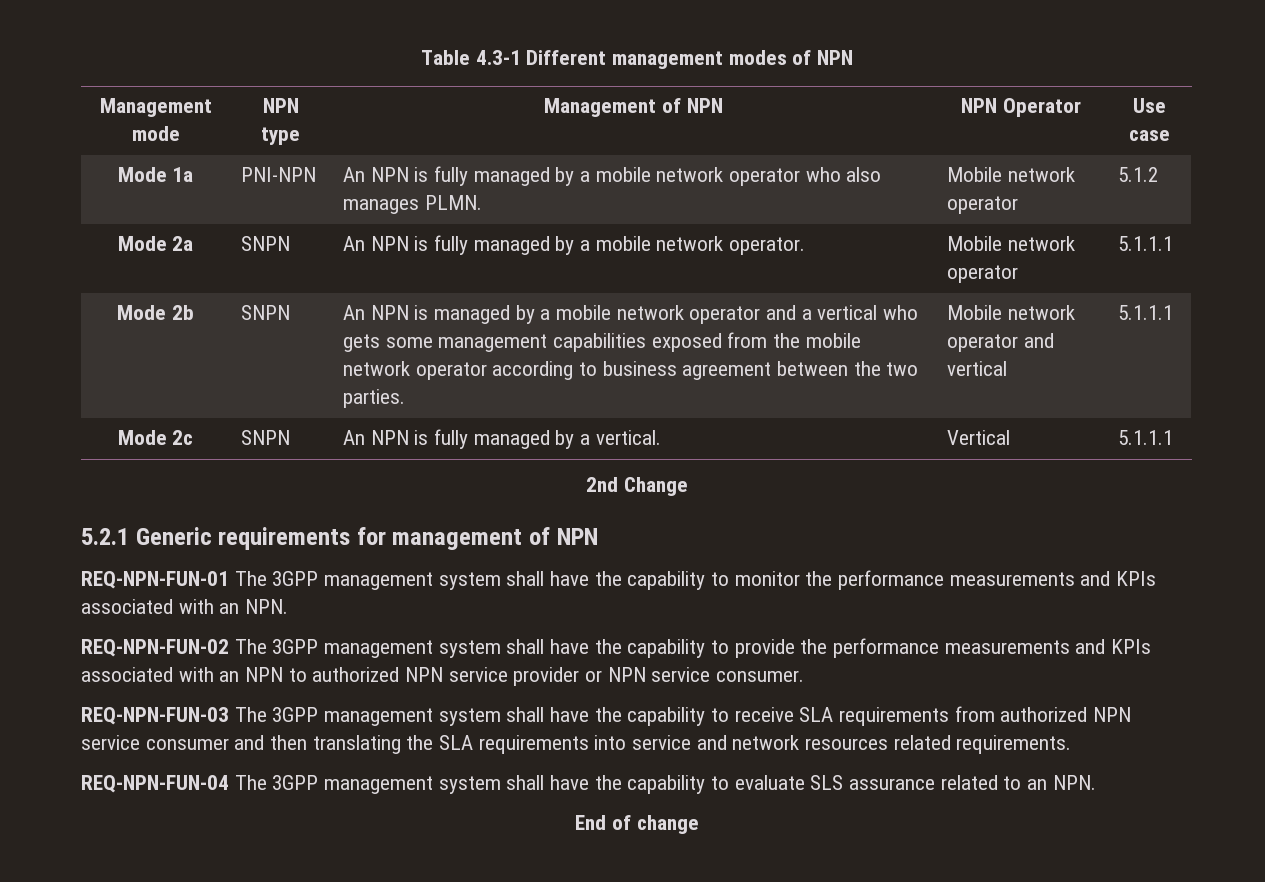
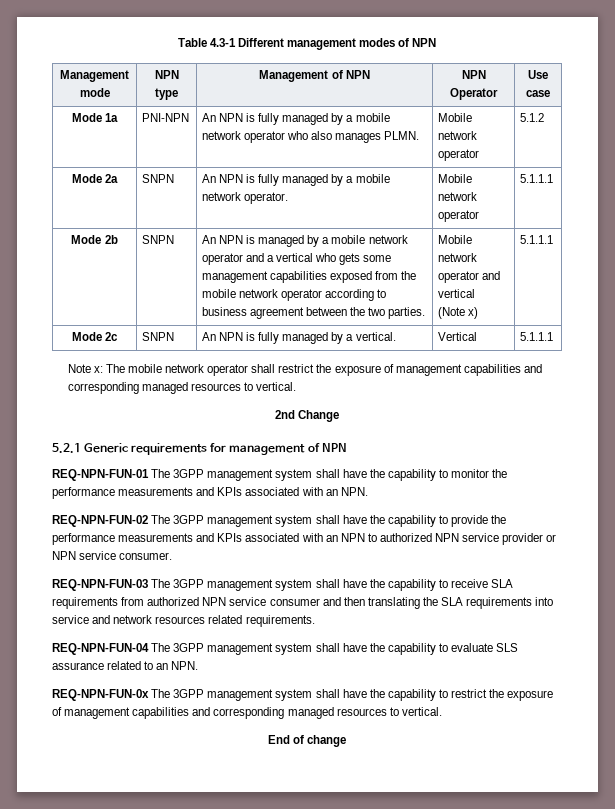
+ (Note x)
+ Note x: The mobile network operator shall restrict the exposure of management capabilities and corresponding managed resources to vertical.
+ REQ-NPN-FUN-0x The 3GPP management system shall have the capability to restrict the exposure of management capabilities and corresponding managed resources to vertical.

